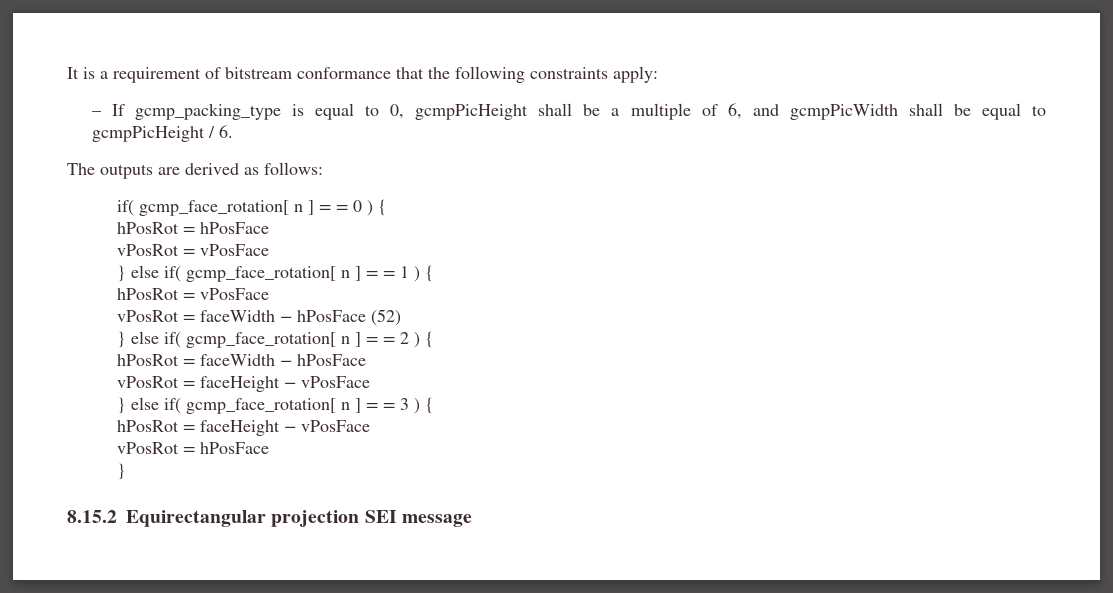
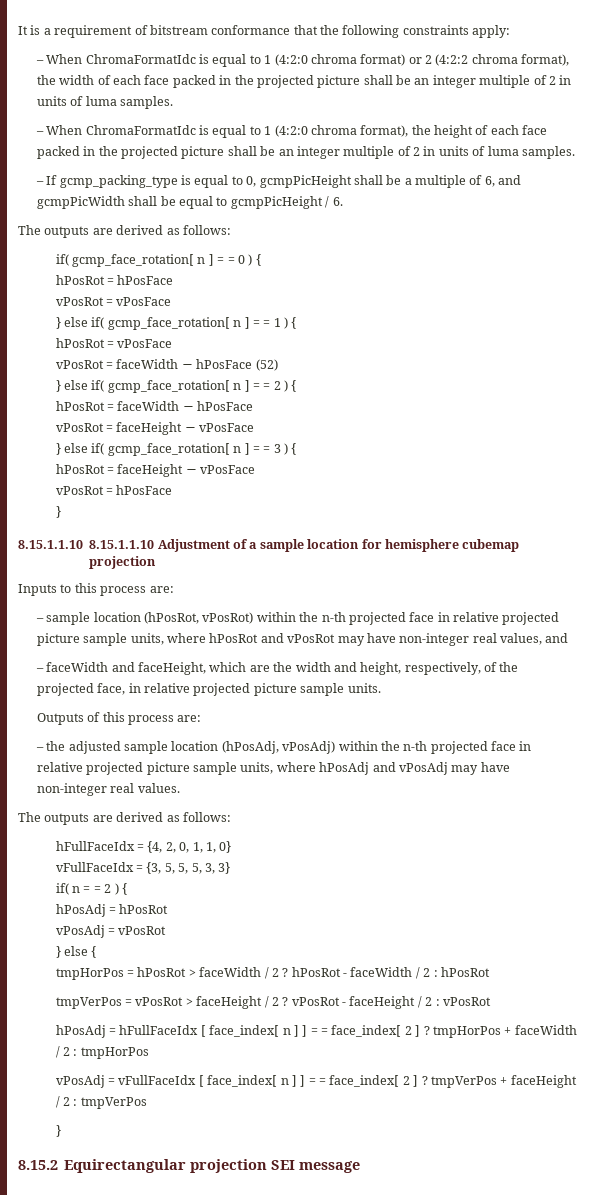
+ – When ChromaFormatIdc is equal to 1 (4:2:0 chroma format) or 2 (4:2:2 chroma format), the width of each face packed in the projected picture shall be an integer multiple of 2 in units of luma samples.
+ – When ChromaFormatIdc is equal to 1 (4:2:0 chroma format), the height of each face packed in the projected picture shall be an integer multiple of 2 in units of luma samples.
+ 8.15.1.1.10 8.15.1.1.10 Adjustment of a sample location for hemisphere cubemap projection
+ Inputs to this process are:
+ – sample location (hPosRot, vPosRot) within the n-th projected face in relative projected picture sample units, where hPosRot and vPosRot may have non-integer real values, and
+ – faceWidth and faceHeight, which are the width and height, respectively, of the projected face, in relative projected picture sample units.
+ Outputs of this process are:
+ – the adjusted sample location (hPosAdj, vPosAdj) within the n-th projected face in relative projected picture sample units, where hPosAdj and vPosAdj may have non-integer real values.
+ The outputs are derived as follows:
+ hFullFaceIdx = {4, 2, 0, 1, 1, 0}
+ vFullFaceIdx = {3, 5, 5, 5, 3, 3}
+ if( n = = 2 ) {
+ hPosAdj = hPosRot
+ vPosAdj = vPosRot
+ } else {
+ tmpHorPos = hPosRot > faceWidth / 2 ? hPosRot - faceWidth / 2 : hPosRot
+ tmpVerPos = vPosRot > faceHeight / 2 ? vPosRot - faceHeight / 2 : vPosRot
+ hPosAdj = hFullFaceIdx [ face_index[ n ] ] = = face_index[ 2 ] ? tmpHorPos + faceWidth / 2 : tmpHorPos
+ vPosAdj = vFullFaceIdx [ face_index[ n ] ] = = face_index[ 2 ] ? tmpVerPos + faceHeight / 2 : tmpVerPos
+ }

